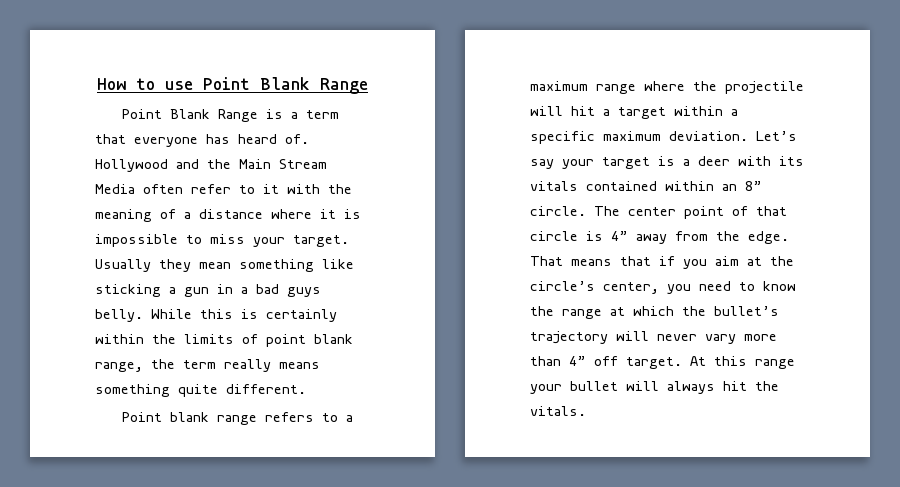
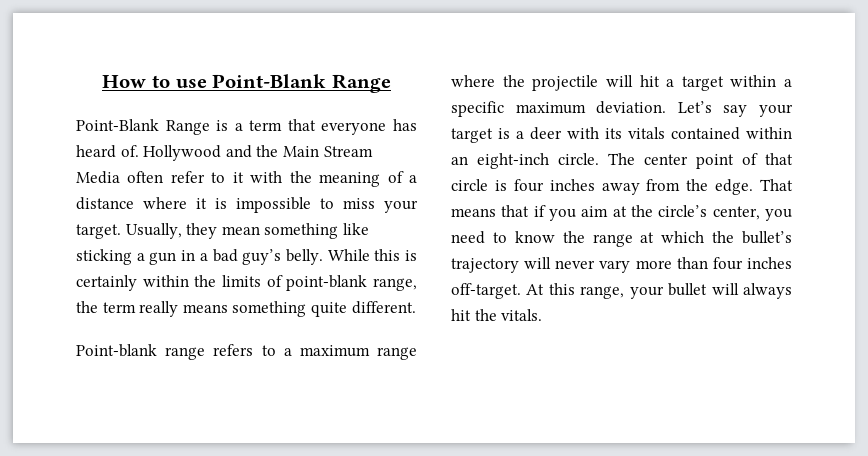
- How to use Point Blank Range
+ How to use Point-Blank Range
- Point Blank Range is a term that everyone has heard of.
+ Point-Blank Range is a term that everyone has heard of.
- Usually they mean something like sticking a gun in a bad guys belly.
+ Usually, they mean something like sticking a gun in a bad guy’s belly.
- While this is certainly within the limits of point blank range, the term really means something quite different.
+ While this is certainly within the limits of point-blank range, the term really means something quite different.
- Point blank range refers to a maximum range where the projectile will hit a target within a specific maximum deviation.
+ Point-blank range refers to a maximum range where the projectile will hit a target within a specific maximum deviation.
- Let’s say your target is a deer with its vitals contained within an 8” circle.
+ Let’s say your target is a deer with its vitals contained within an eight-inch circle.
- The center point of that circle is 4” away from the edge.
+ The center point of that circle is four inches away from the edge.
- That means that if you aim at the circle’s center, you need to know the range at which the bullet’s trajectory will never vary more than 4” off target.
+ That means that if you aim at the circle’s center, you need to know the range at which the bullet’s trajectory will never vary more than four inches off-target.
- At this range your bullet will always hit the vitals.
+ At this range, your bullet will always hit the vitals.

